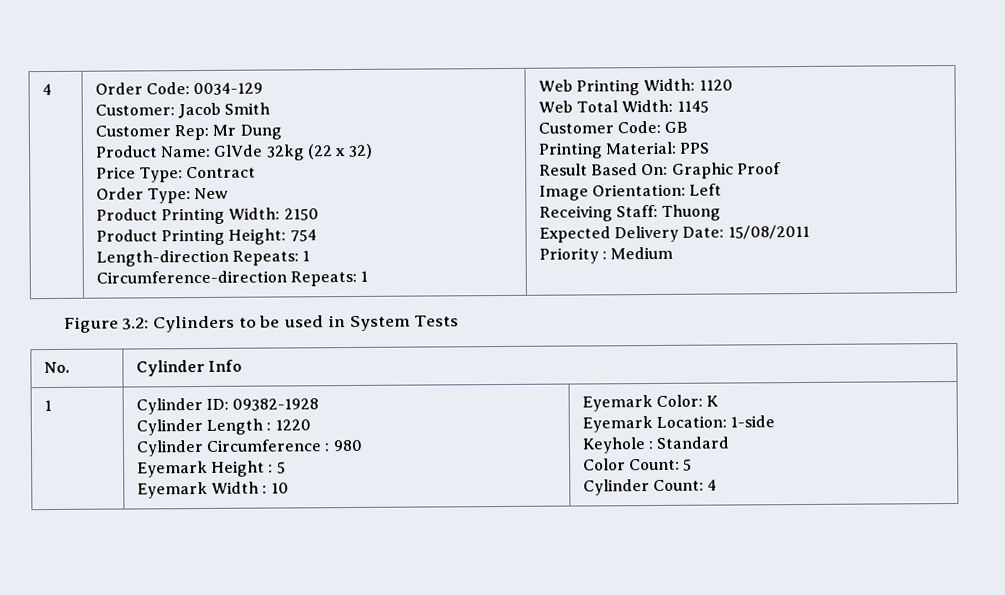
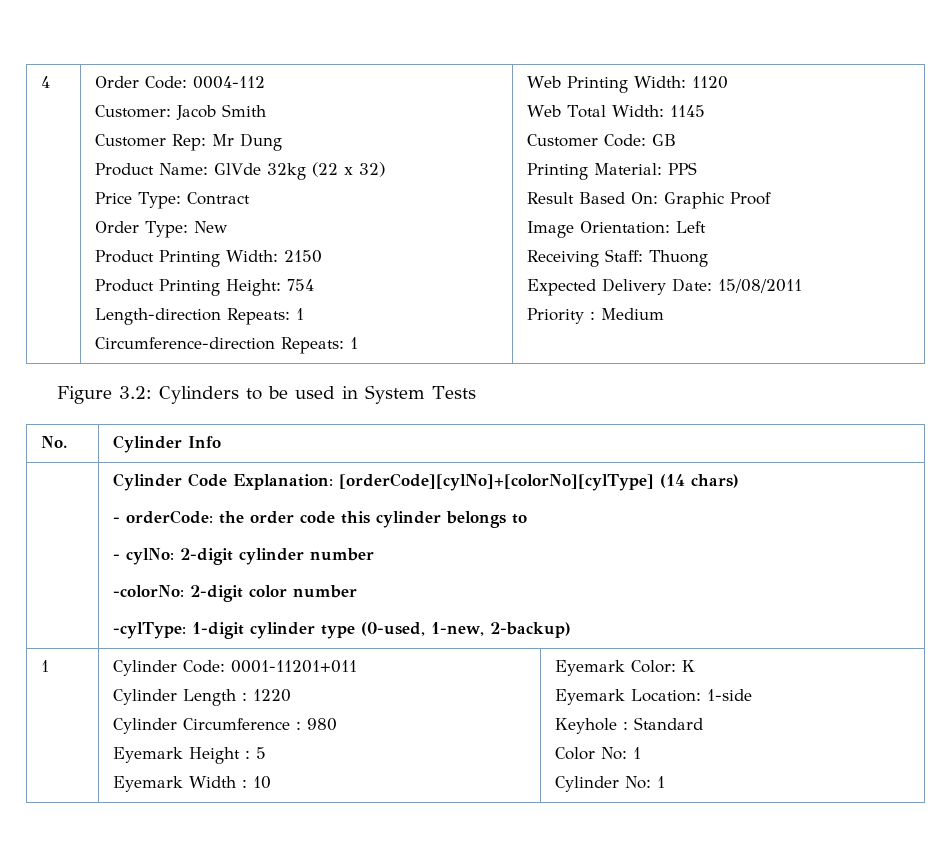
- Order Code: 0034-129
+ Order Code: 0004-112
+ | Cylinder Code Explanation: [orderCode][cylNo]+[colorNo][cylType] (14 chars)
+ - orderCode: the order code this cylinder belongs to
+ - cylNo: 2-digit cylinder number
+ -colorNo: 2-digit color number
+ -cylType: 1-digit cylinder type (0-used, 1-new, 2-backup)
- 1 | Cylinder ID: 09382-1928
+ 1 | Cylinder Code: 0001-11201+011
  Cylinder Length : 1220
  Cylinder Circumference : 980
  Eyemark Height : 5
  Eyemark Width : 10 | Eyemark Color: K
  Eyemark Location: 1-side
  Keyhole : Standard
- Color Count: 5
- Cylinder Count: 4
+ Color No: 1
+ Cylinder No: 1

